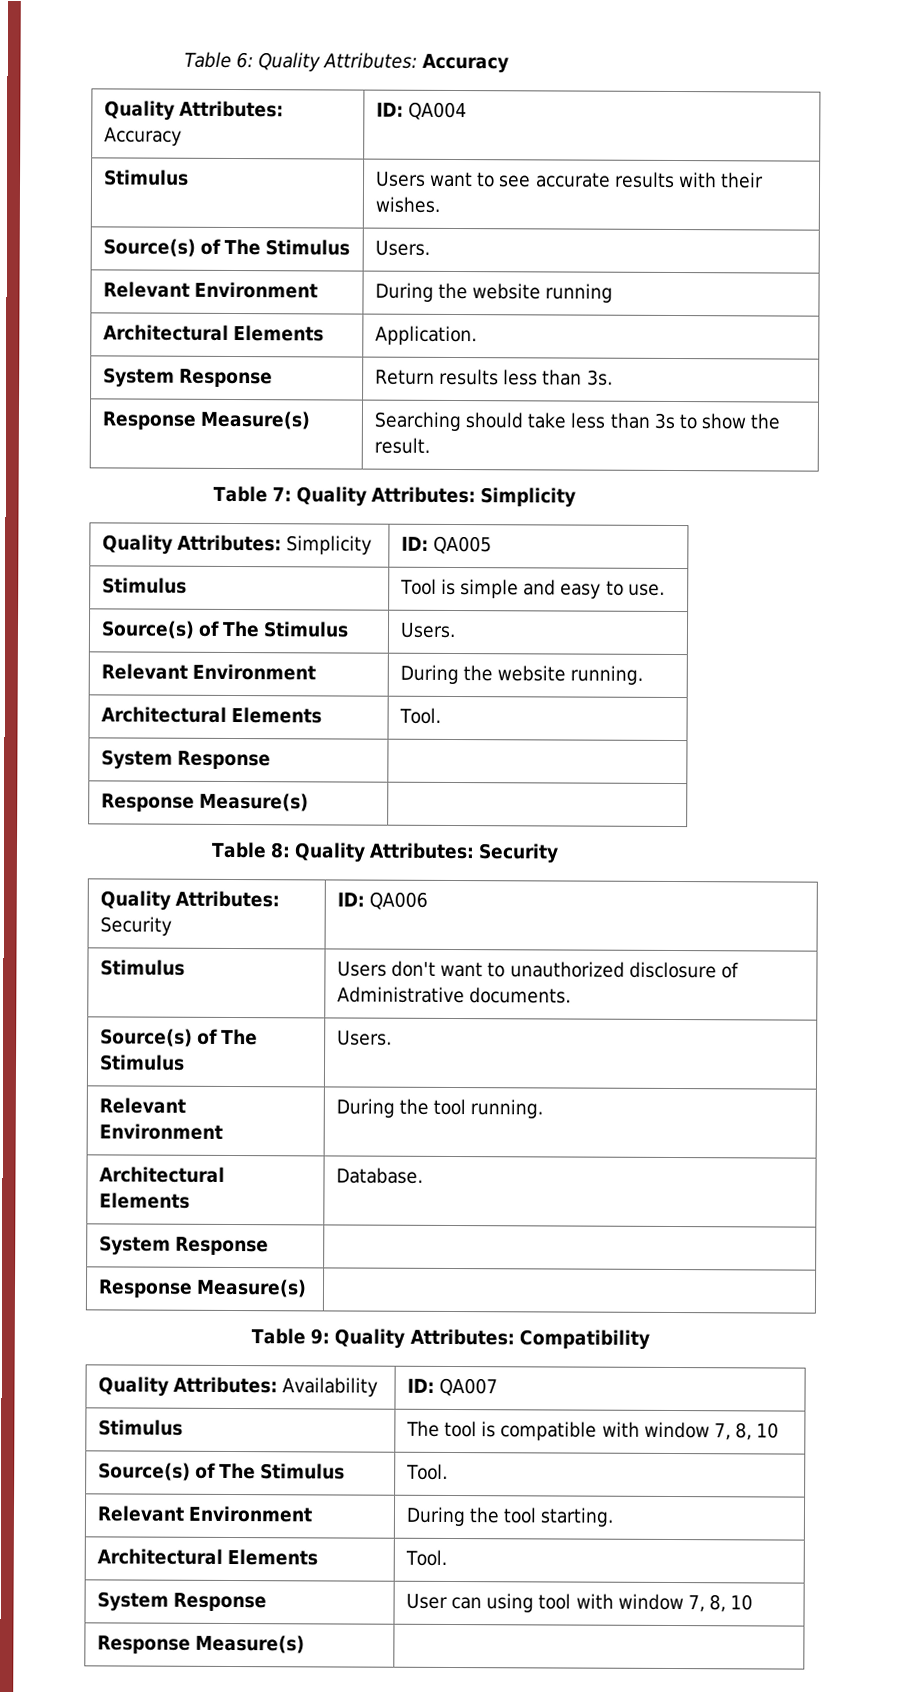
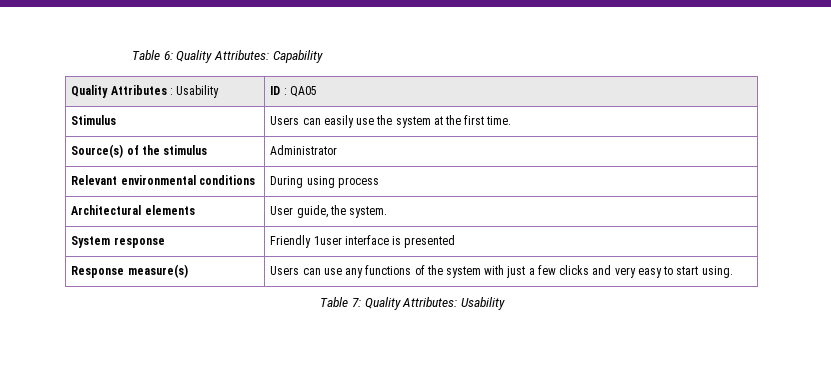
- Table 6: Quality Attributes: Accuracy
- Quality Attributes: Accuracy | ID: QA004
- Stimulus | Users want to see accurate results with their wishes.
- Source(s) of The Stimulus | Users.
- Relevant Environment | During the website running
- Architectural Elements | Application.
- System Response | Return results less than 3s.
- Response Measure(s) | Searching should take less than 3s to show the result.
- Table 7: Quality Attributes: Simplicity
- Quality Attributes: Simplicity | ID: QA005
- Stimulus | Tool is simple and easy to use.
- Source(s) of The Stimulus | Users.
- Relevant Environment | During the website running.
- Architectural Elements | Tool.
- System Response |
- Response Measure(s) |
- Table 8: Quality Attributes: Security
- Quality Attributes: Security | ID: QA006
- Stimulus | Users don't want to unauthorized disclosure of Administrative documents.
- Source(s) of The Stimulus | Users.
- Relevant Environment | During the tool running.
- Architectural Elements | Database.
- System Response |
- Response Measure(s) |
- Table 9: Quality Attributes: Compatibility
- Quality Attributes: Availability | ID: QA007
- Stimulus | The tool is compatible with window 7, 8, 10
- Source(s) of The Stimulus | Tool.
- Relevant Environment | During the tool starting.
- Architectural Elements | Tool.
- System Response | User can using tool with window 7, 8, 10
- Response Measure(s) |
+ Table 6: Quality Attributes: Capability
+ Quality Attributes : Usability | ID : QA05
+ Stimulus | Users can easily use the system at the first time.
+ Source(s) of the stimulus | Administrator
+ Relevant environmental conditions | During using process
+ Architectural elements | User guide, the system.
+ System response | Friendly 1user interface is presented
+ Response measure(s) | Users can use any functions of the system with just a few clicks and very easy to start using.
+ Table 7: Quality Attributes: Usability

